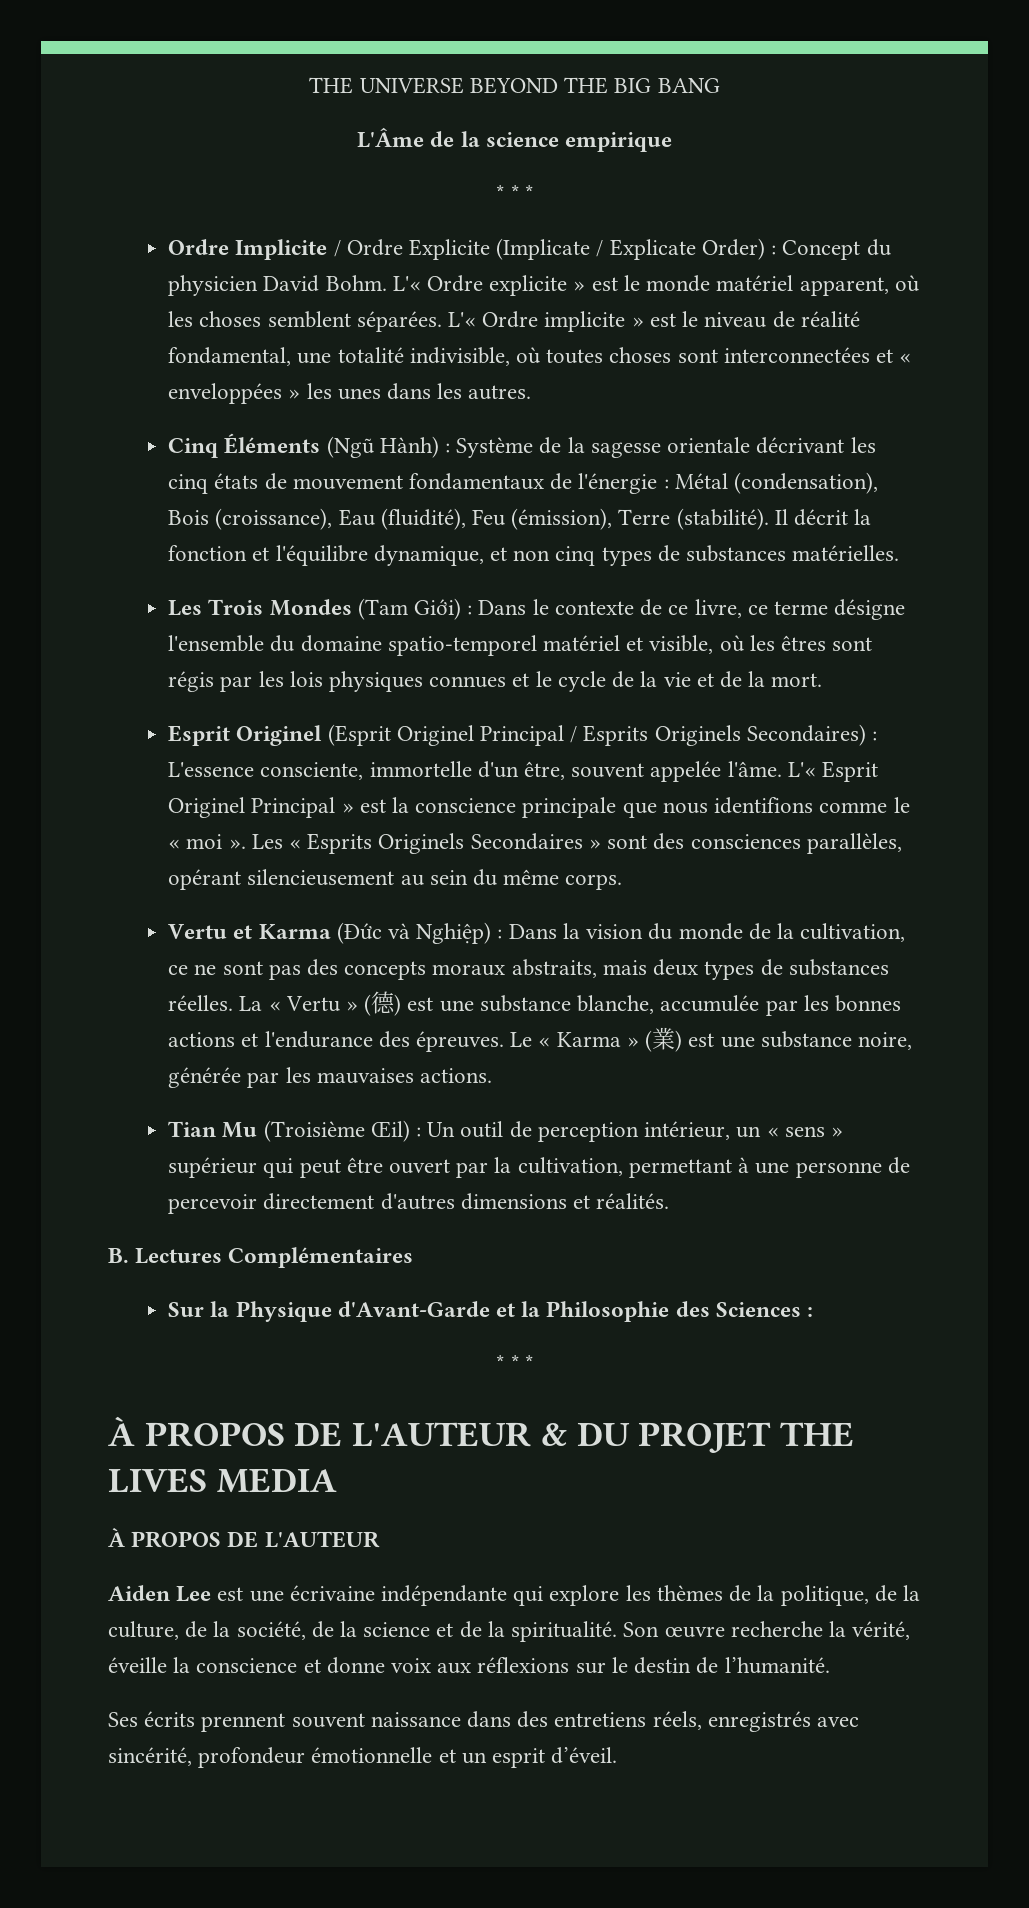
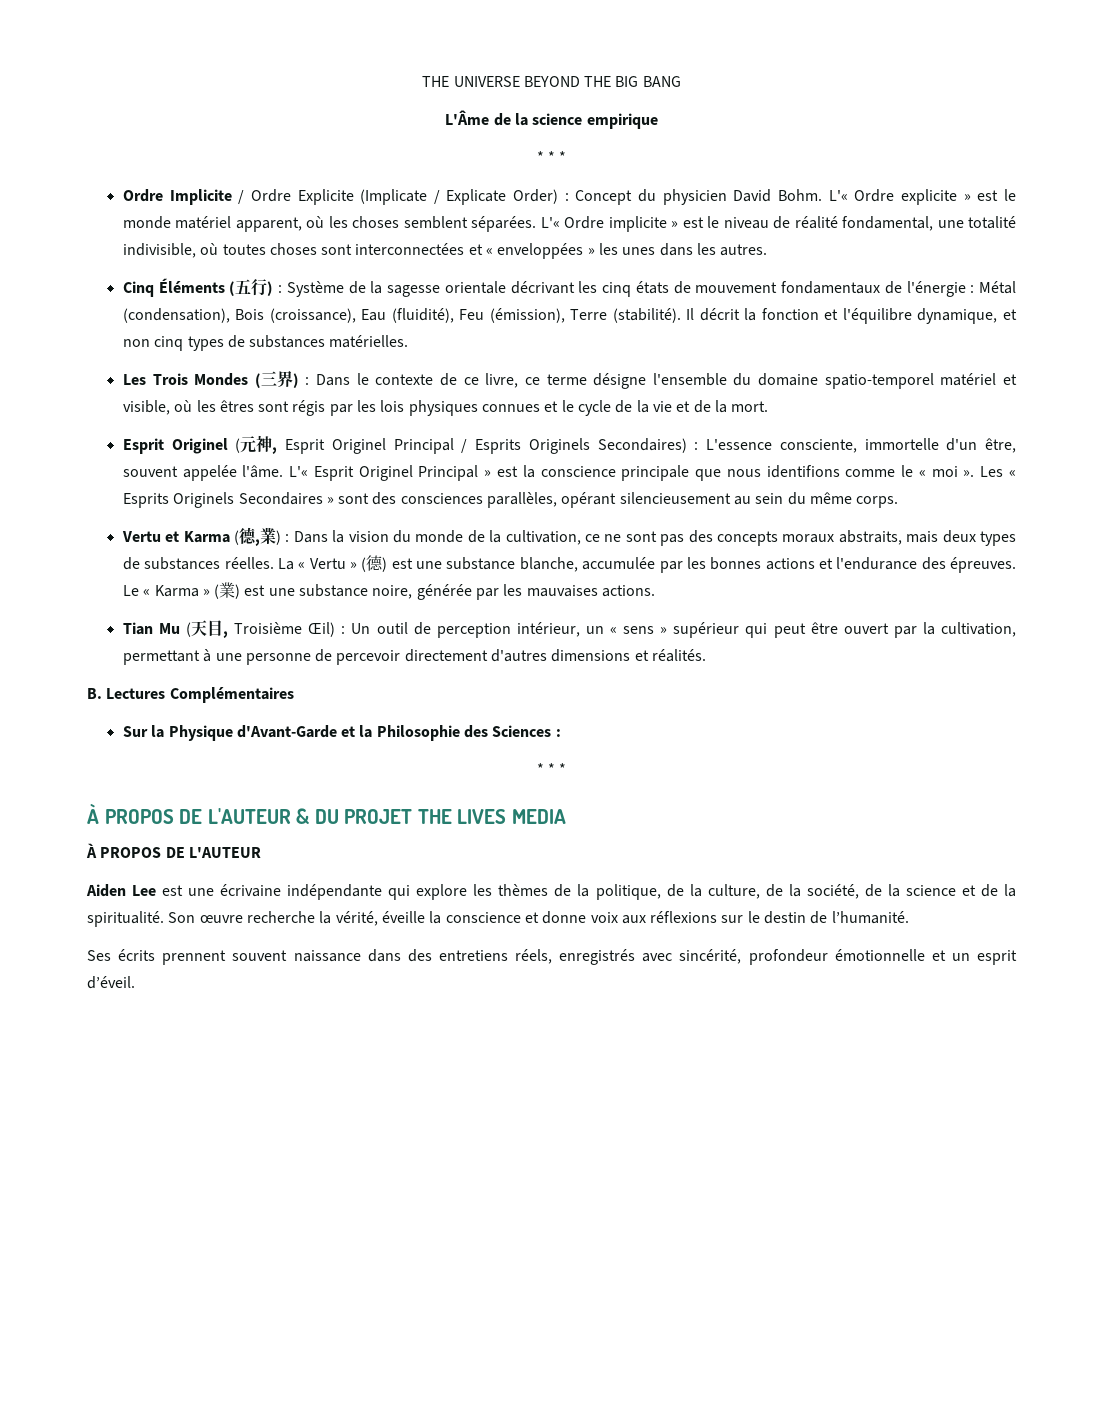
- Cinq Éléments (Ngũ Hành) : Système de la sagesse orientale décrivant les cinq états de mouvement fondamentaux de l'énergie : Métal (condensation), Bois (croissance), Eau (fluidité), Feu (émission), Terre (stabilité).
+ Cinq Éléments (五行) : Système de la sagesse orientale décrivant les cinq états de mouvement fondamentaux de l'énergie : Métal (condensation), Bois (croissance), Eau (fluidité), Feu (émission), Terre (stabilité).
- Les Trois Mondes (Tam Giới) : Dans le contexte de ce livre, ce terme désigne l'ensemble du domaine spatio-temporel matériel et visible, où les êtres sont régis par les lois physiques connues et le cycle de la vie et de la mort.
+ Les Trois Mondes (三界) : Dans le contexte de ce livre, ce terme désigne l'ensemble du domaine spatio-temporel matériel et visible, où les êtres sont régis par les lois physiques connues et le cycle de la vie et de la mort.
- Esprit Originel (Esprit Originel Principal / Esprits Originels Secondaires) : L'essence consciente, immortelle d'un être, souvent appelée l'âme.
+ Esprit Originel (元神, Esprit Originel Principal / Esprits Originels Secondaires) : L'essence consciente, immortelle d'un être, souvent appelée l'âme.
- Vertu et Karma (Đức và Nghiệp) : Dans la vision du monde de la cultivation, ce ne sont pas des concepts moraux abstraits, mais deux types de substances réelles.
+ Vertu et Karma (德,業) : Dans la vision du monde de la cultivation, ce ne sont pas des concepts moraux abstraits, mais deux types de substances réelles.
- Tian Mu (Troisième Œil) : Un outil de perception intérieur, un « sens » supérieur qui peut être ouvert par la cultivation, permettant à une personne de percevoir directement d'autres dimensions et réalités.
+ Tian Mu (天目, Troisième Œil) : Un outil de perception intérieur, un « sens » supérieur qui peut être ouvert par la cultivation, permettant à une personne de percevoir directement d'autres dimensions et réalités.

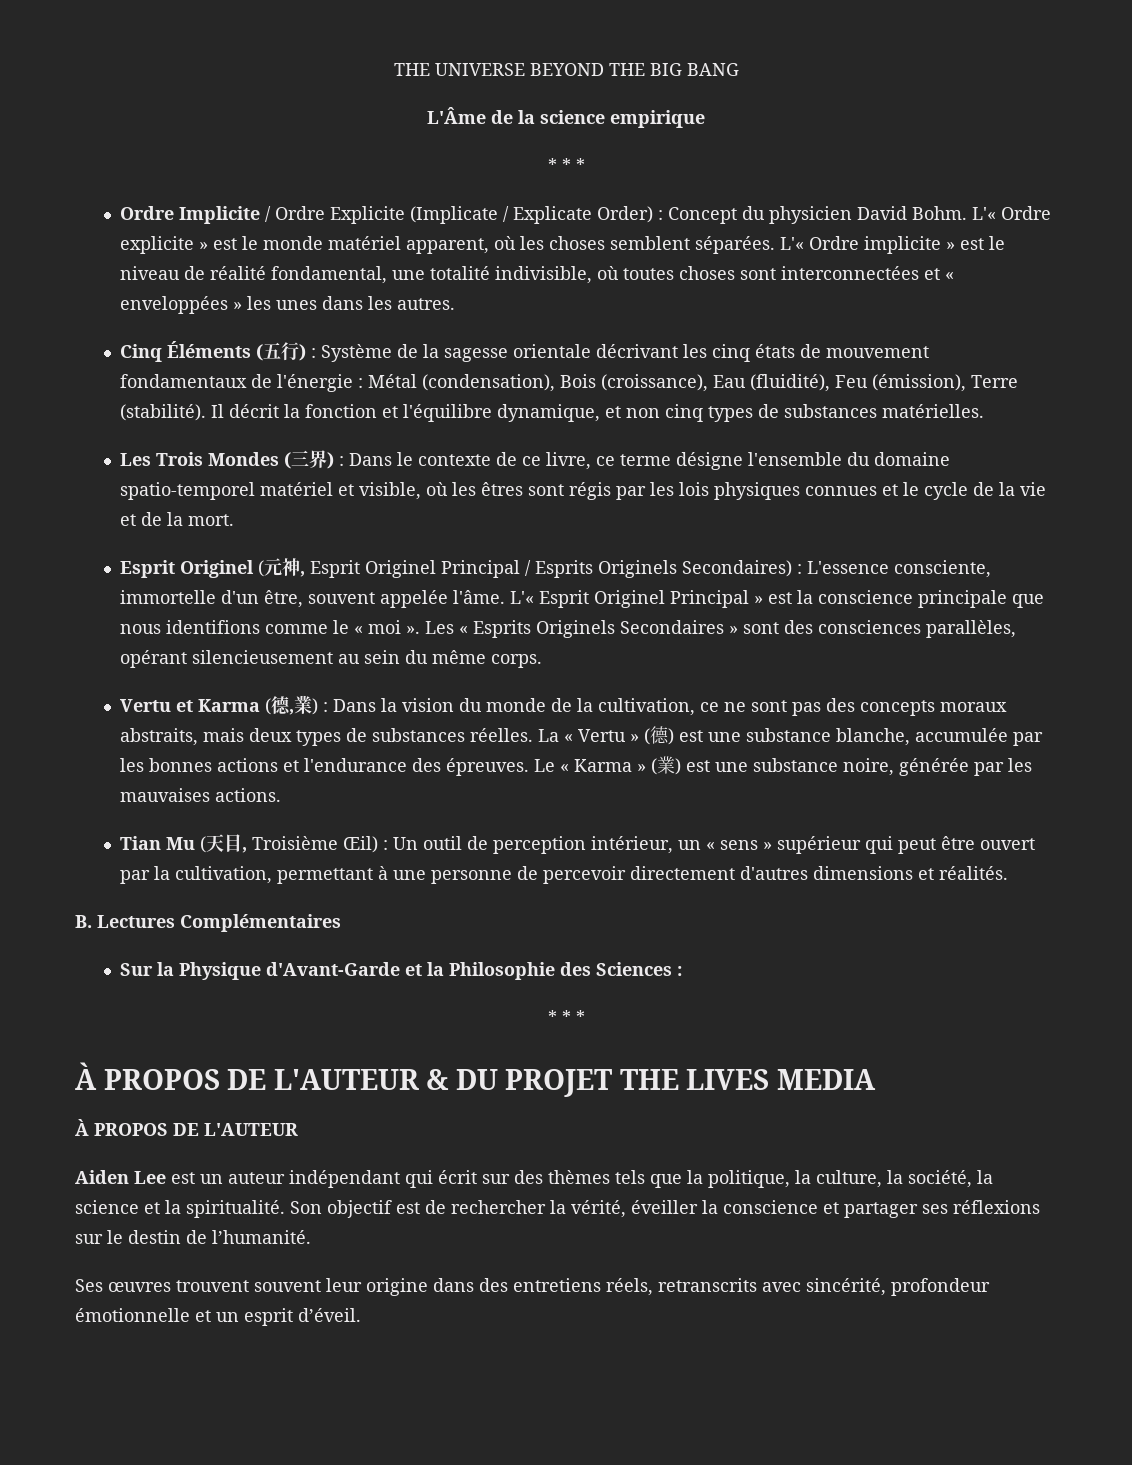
- Aiden Lee est une écrivaine indépendante qui explore les thèmes de la politique, de la culture, de la société, de la science et de la spiritualité.
+ Aiden Lee est un auteur indépendant qui écrit sur des thèmes tels que la politique, la culture, la société, la science et la spiritualité.
- Son œuvre recherche la vérité, éveille la conscience et donne voix aux réflexions sur le destin de l’humanité.
+ Son objectif est de rechercher la vérité, éveiller la conscience et partager ses réflexions sur le destin de l’humanité.
- Ses écrits prennent souvent naissance dans des entretiens réels, enregistrés avec sincérité, profondeur émotionnelle et un esprit d’éveil.
+ Ses œuvres trouvent souvent leur origine dans des entretiens réels, retranscrits avec sincérité, profondeur émotionnelle et un esprit d’éveil.

